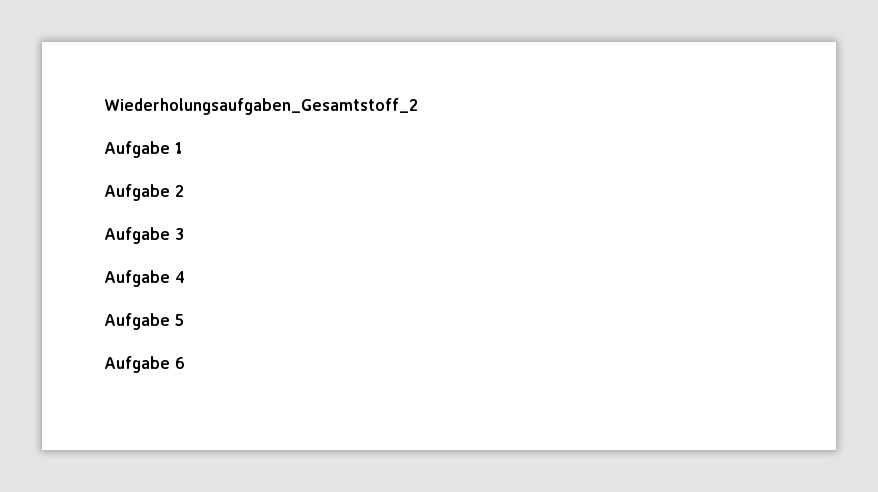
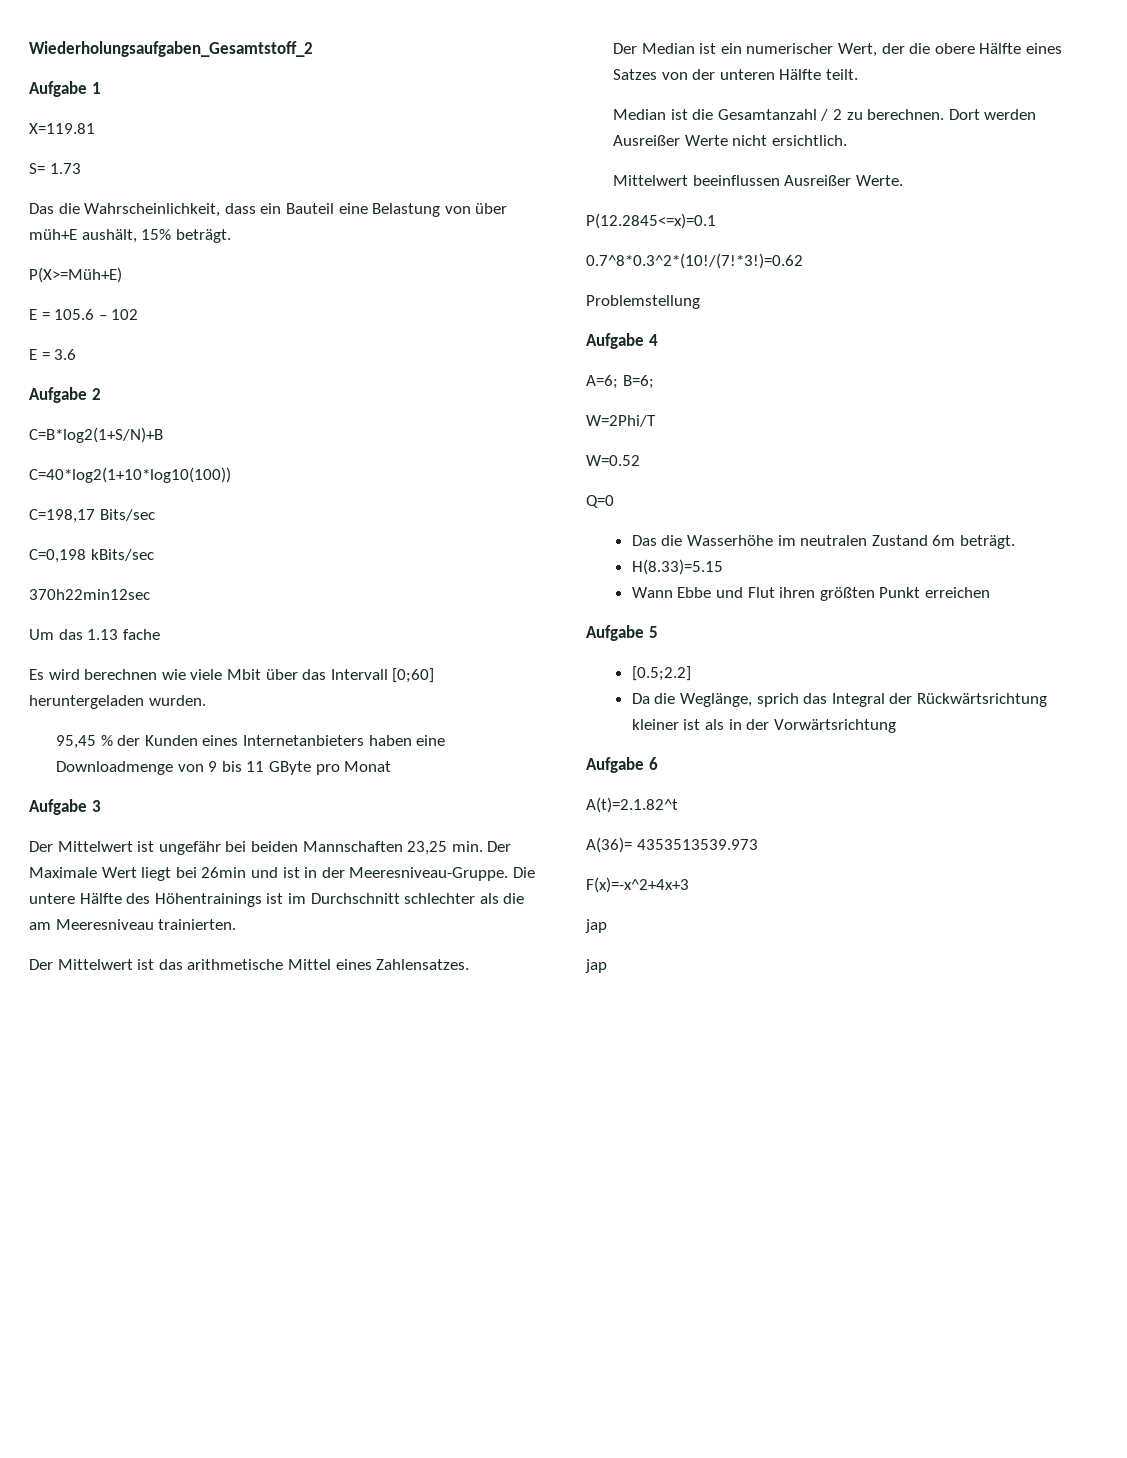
+ X=119.81
+ S= 1.73
+ Das die Wahrscheinlichkeit, dass ein Bauteil eine Belastung von über müh+E aushält, 15% beträgt.
+ P(X>=Müh+E)
+ E = 105.6 – 102
+ E = 3.6
  Aufgabe 2
+ C=B*log2(1+S/N)+B
+ C=40*log2(1+10*log10(100))
+ C=198,17 Bits/sec
+ C=0,198 kBits/sec
+ 370h22min12sec
+ Um das 1.13 fache
+ Es wird berechnen wie viele Mbit über das Intervall [0;60] heruntergeladen wurden.
+ 95,45 % der Kunden eines Internetanbieters haben eine Downloadmenge von 9 bis 11 GByte pro Monat
  Aufgabe 3
+ Der Mittelwert ist ungefähr bei beiden Mannschaften 23,25 min. Der Maximale Wert liegt bei 26min und ist in der Meeresniveau-Gruppe. Die untere Hälfte des Höhentrainings ist im Durchschnitt schlechter als die am Meeresniveau trainierten.
+ Der Mittelwert ist das arithmetische Mittel eines Zahlensatzes.
+ Der Median ist ein numerischer Wert, der die obere Hälfte eines Satzes von der unteren Hälfte teilt.
+ Median ist die Gesamtanzahl / 2 zu berechnen. Dort werden Ausreißer Werte nicht ersichtlich.
+ Mittelwert beeinflussen Ausreißer Werte.
+ P(12.2845<=x)=0.1
+ 0.7^8*0.3^2*(10!/(7!*3!)=0.62
+ Problemstellung
  Aufgabe 4
+ A=6; B=6;
+ W=2Phi/T
+ W=0.52
+ Q=0
+ Das die Wasserhöhe im neutralen Zustand 6m beträgt.
+ H(8.33)=5.15
+ Wann Ebbe und Flut ihren größten Punkt erreichen
  Aufgabe 5
+ [0.5;2.2]
+ Da die Weglänge, sprich das Integral der Rückwärtsrichtung kleiner ist als in der Vorwärtsrichtung
  Aufgabe 6
+ A(t)=2.1.82^t
+ A(36)= 4353513539.973
+ F(x)=-x^2+4x+3
+ jap
+ jap

